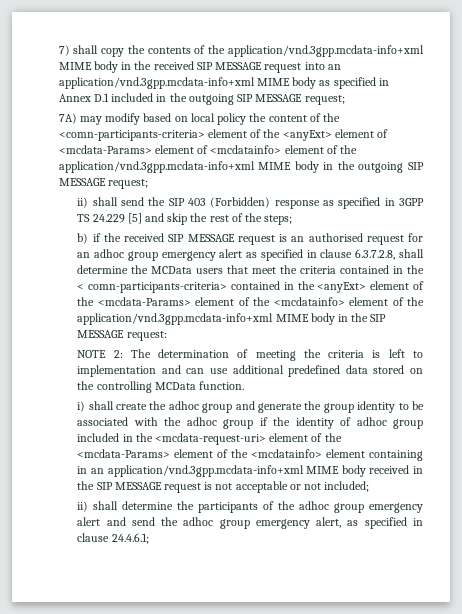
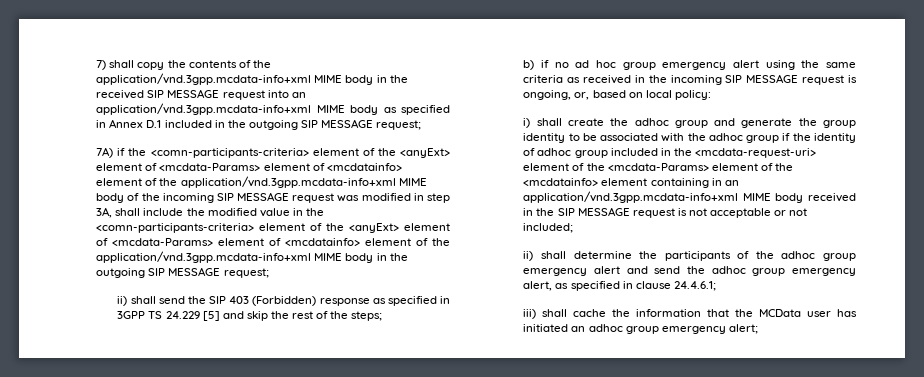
- 7A) may modify based on local policy the content of the <comn-participants-criteria> element of the <anyExt> element of <mcdata-Params> element of <mcdatainfo> element of the application/vnd.3gpp.mcdata-info+xml MIME body in the outgoing SIP MESSAGE request;
+ 7A) if the <comn-participants-criteria> element of the <anyExt> element of <mcdata-Params> element of <mcdatainfo> element of the application/vnd.3gpp.mcdata-info+xml MIME body of the incoming SIP MESSAGE request was modified in step 3A, shall include the modified value in the <comn-participants-criteria> element of the <anyExt> element of <mcdata-Params> element of <mcdatainfo> element of the application/vnd.3gpp.mcdata-info+xml MIME body in the outgoing SIP MESSAGE request;
- b) if the received SIP MESSAGE request is an authorised request for an adhoc group emergency alert as specified in clause 6.3.7.2.8, shall determine the MCData users that meet the criteria contained in the < comn-participants-criteria> contained in the <anyExt> element of the <mcdata-Params> element of the <mcdatainfo> element of the application/vnd.3gpp.mcdata-info+xml MIME body in the SIP MESSAGE request:
- NOTE 2: The determination of meeting the criteria is left to implementation and can use additional predefined data stored on the controlling MCData function.
+ b) if no ad hoc group emergency alert using the same criteria as received in the incoming SIP MESSAGE request is ongoing, or, based on local policy:
+ iii) shall cache the information that the MCData user has initiated an adhoc group emergency alert;

